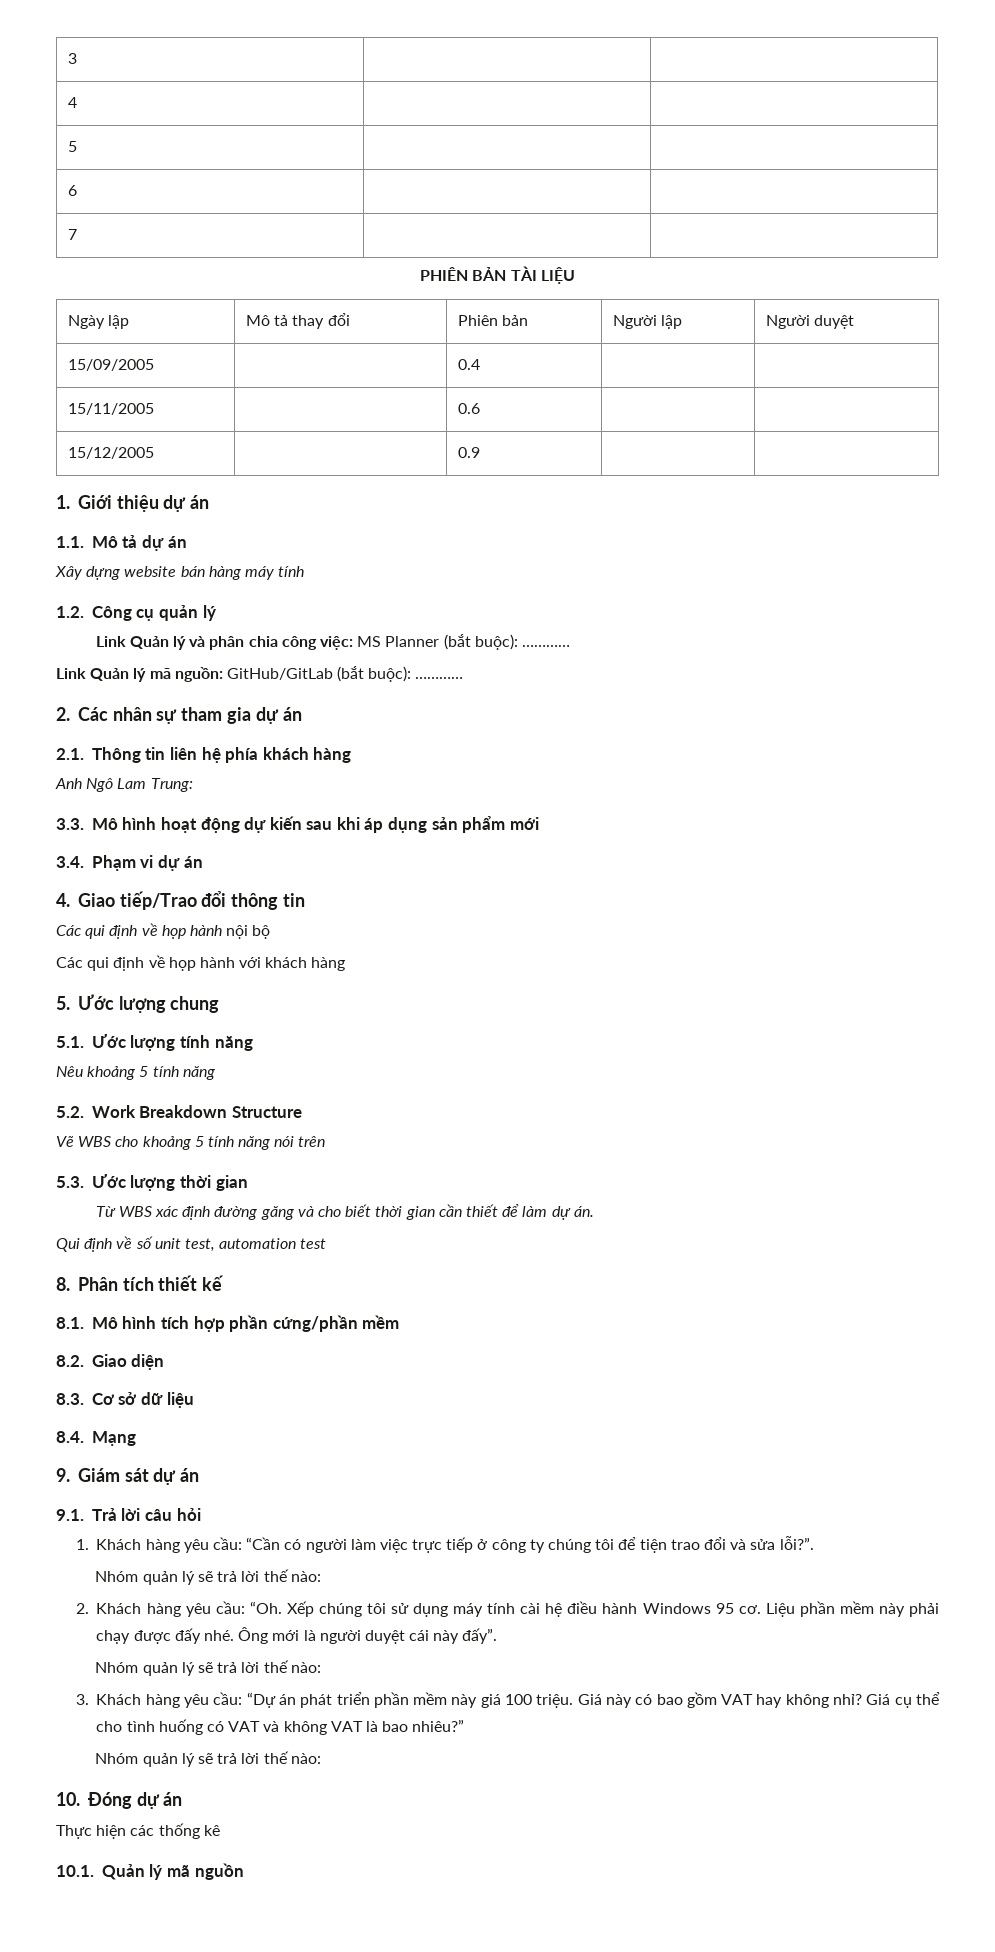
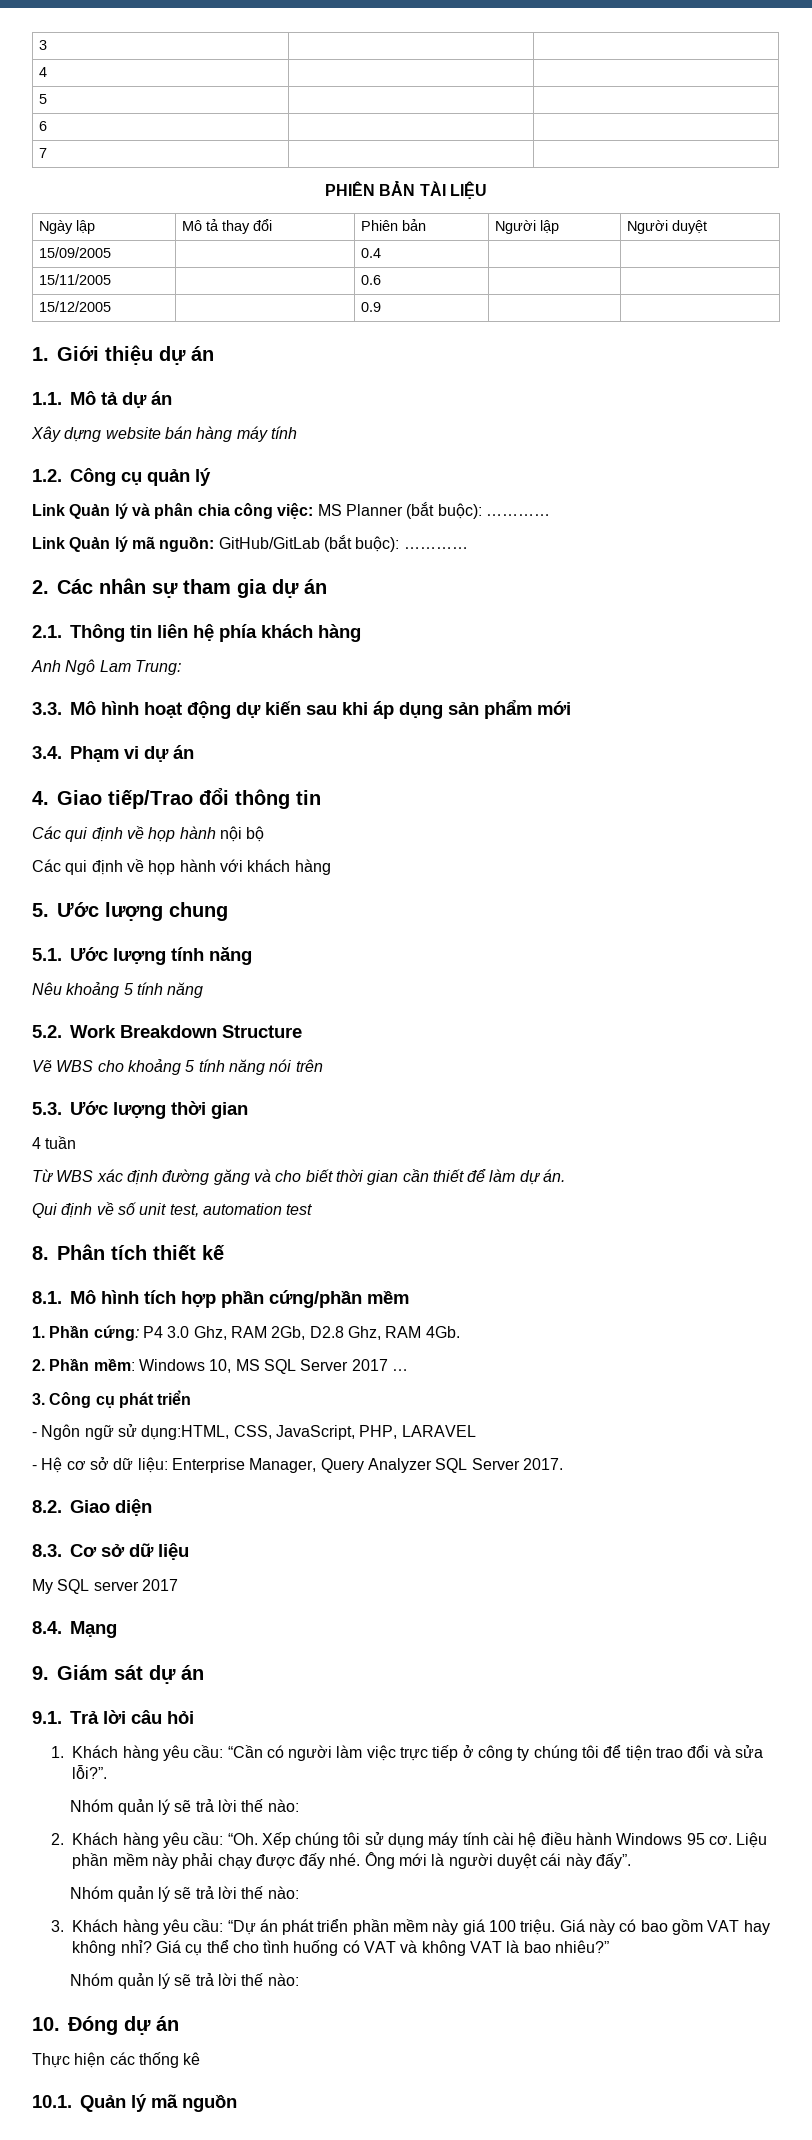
+ 4 tuần
+ 1. Phần cứng: P4 3.0 Ghz, RAM 2Gb, D2.8 Ghz, RAM 4Gb.
+ 2. Phần mềm: Windows 10, MS SQL Server 2017 …
+ 3. Công cụ phát triển
+ - Ngôn ngữ sử dụng:HTML, CSS, JavaScript, PHP, LARAVEL
+ - Hệ cơ sở dữ liệu: Enterprise Manager, Query Analyzer SQL Server 2017.
+ My SQL server 2017

